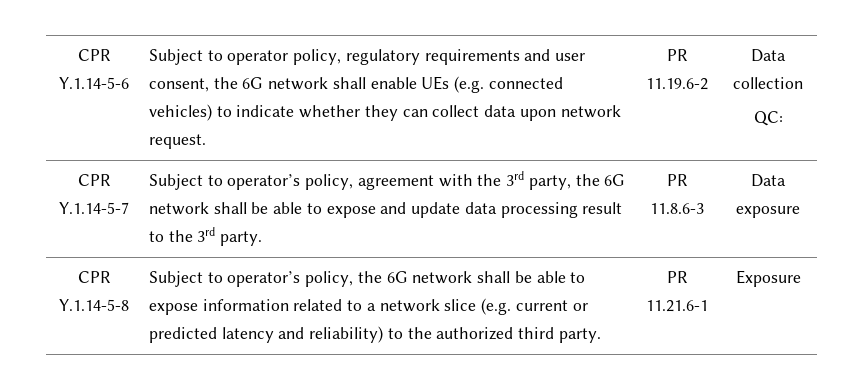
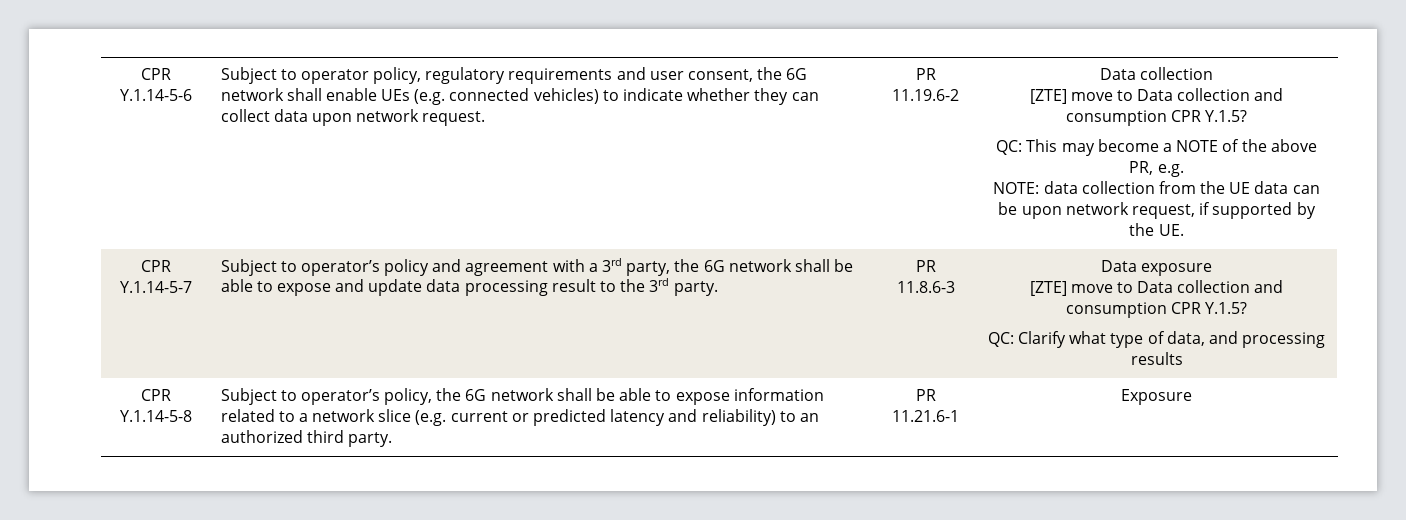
  PR 11.19.6-2 | Data collection
- QC:
+ [ZTE] move to Data collection and consumption CPR Y.1.5?
+ QC: This may become a NOTE of the above PR, e.g.
+ NOTE: data collection from the UE data can be upon network request, if supported by the UE.
- Subject to operator’s policy, agreement with the 3rd party, the 6G network shall be able to expose and update data processing result to the 3rd party.
+ Subject to operator’s policy and agreement with a 3rd party, the 6G network shall be able to expose and update data processing result to the 3rd party.
  Data exposure
+ [ZTE] move to Data collection and consumption CPR Y.1.5?
+ QC: Clarify what type of data, and processing results
- CPR Y.1.14-5-8 | Subject to operator’s policy, the 6G network shall be able to expose information related to a network slice (e.g. current or predicted latency and reliability) to the authorized third party. | PR 11.21.6-1 | Exposure
+ CPR Y.1.14-5-8 | Subject to operator’s policy, the 6G network shall be able to expose information related to a network slice (e.g. current or predicted latency and reliability) to an authorized third party. | PR 11.21.6-1 | Exposure

